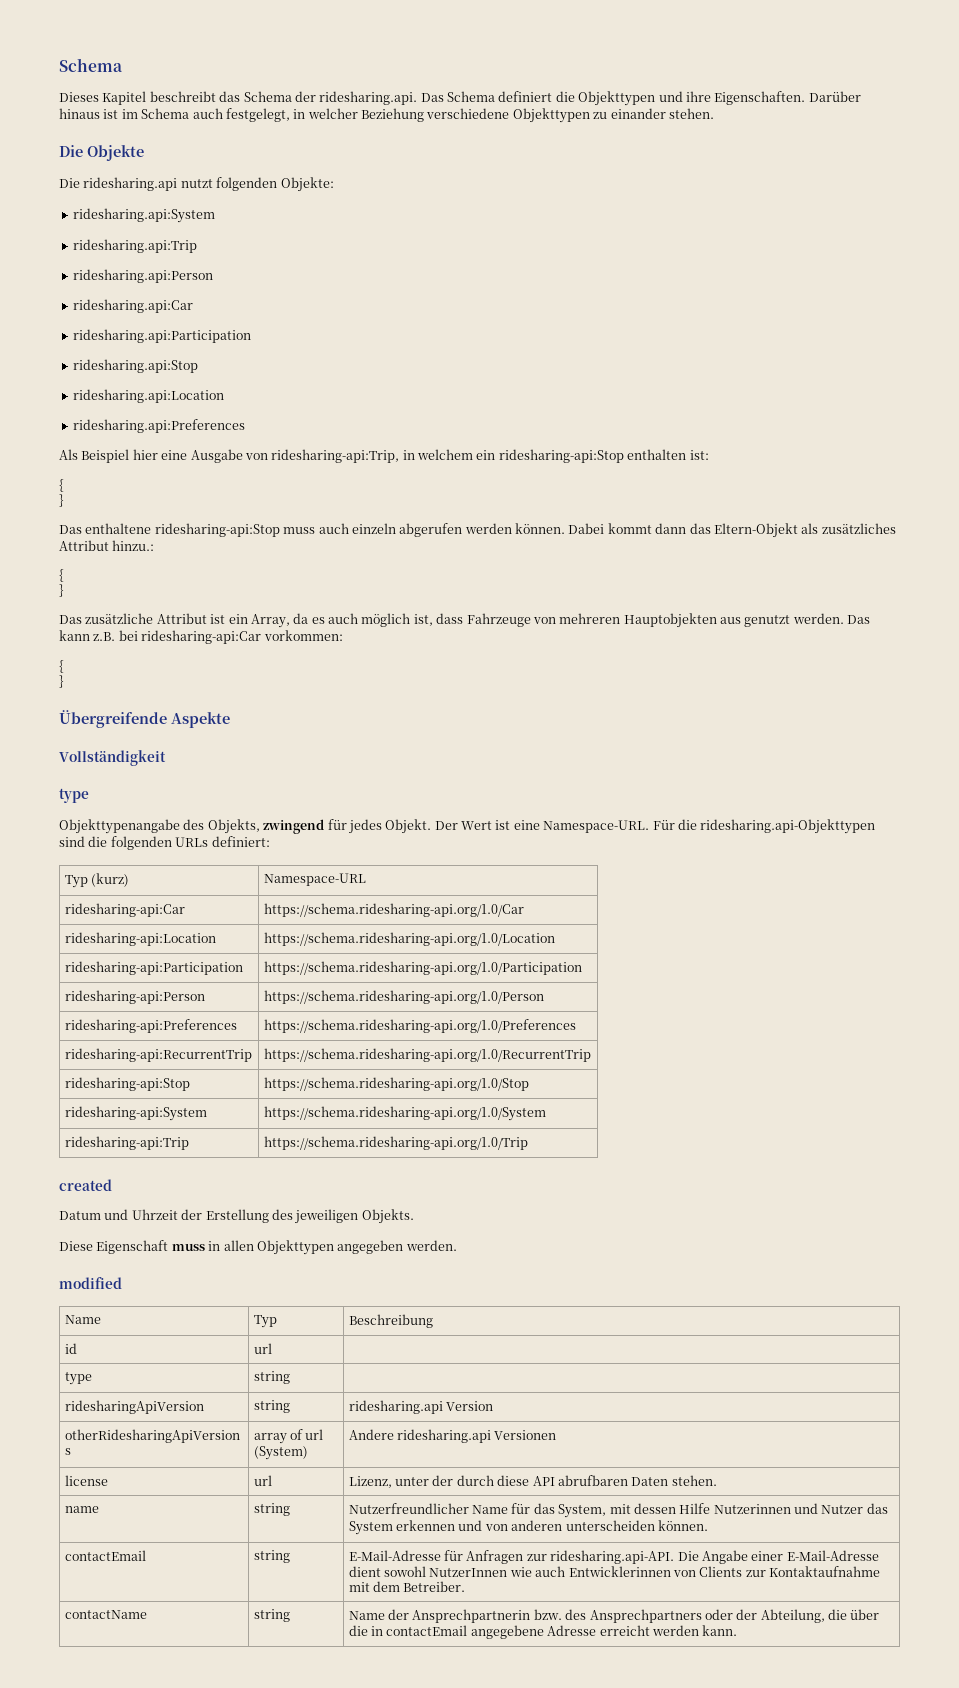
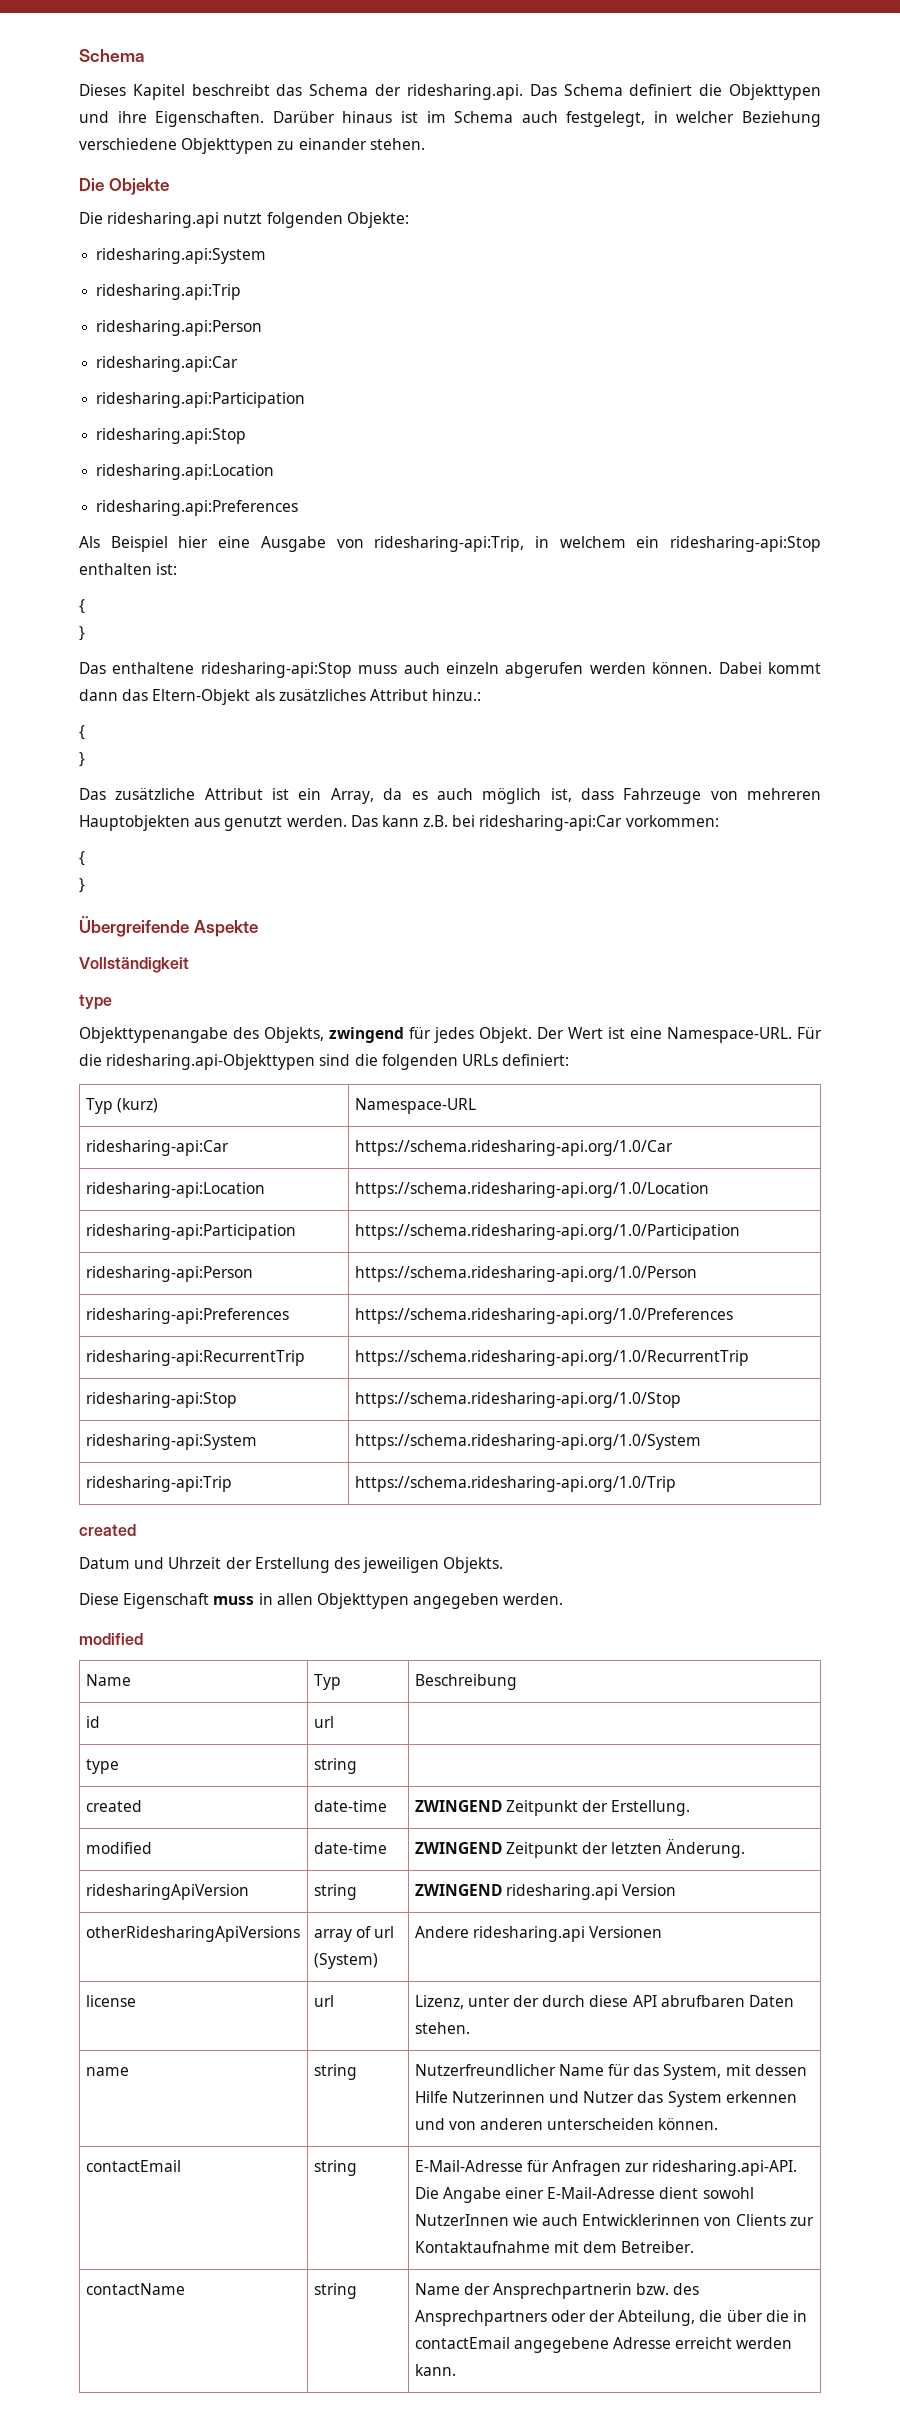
+ created | date-time | ZWINGEND Zeitpunkt der Erstellung.
+ modified | date-time | ZWINGEND Zeitpunkt der letzten Änderung.
- ridesharingApiVersion | string | ridesharing.api Version
+ ridesharingApiVersion | string | ZWINGEND ridesharing.api Version

